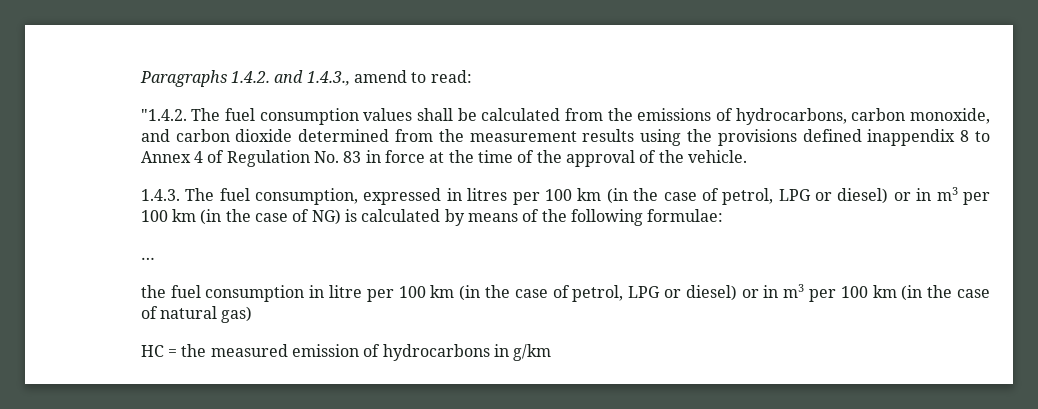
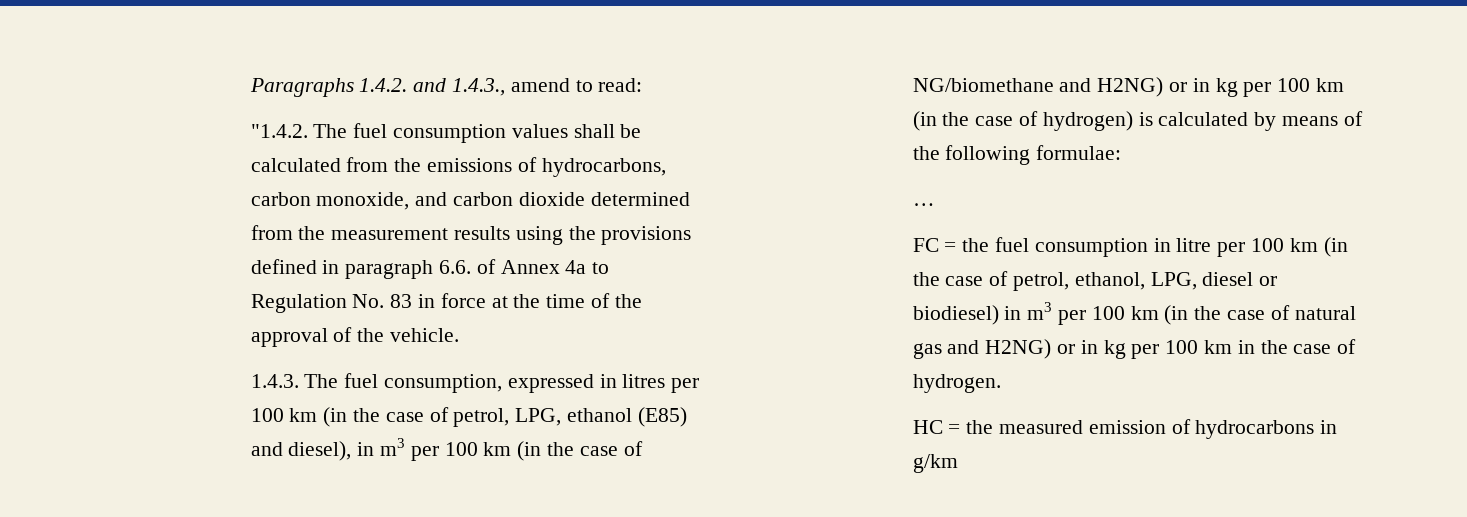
- "1.4.2. The fuel consumption values shall be calculated from the emissions of hydrocarbons, carbon monoxide, and carbon dioxide determined from the measurement results using the provisions defined inappendix 8 to Annex 4 of Regulation No. 83 in force at the time of the approval of the vehicle.
+ "1.4.2. The fuel consumption values shall be calculated from the emissions of hydrocarbons, carbon monoxide, and carbon dioxide determined from the measurement results using the provisions defined in paragraph 6.6. of Annex 4a to Regulation No. 83 in force at the time of the approval of the vehicle.
- 1.4.3. The fuel consumption, expressed in litres per 100 km (in the case of petrol, LPG or diesel) or in m3 per 100 km (in the case of NG) is calculated by means of the following formulae:
+ 1.4.3. The fuel consumption, expressed in litres per 100 km (in the case of petrol, LPG, ethanol (E85) and diesel), in m3 per 100 km (in the case of NG/biomethane and H2NG) or in kg per 100 km (in the case of hydrogen) is calculated by means of the following formulae:
- the fuel consumption in litre per 100 km (in the case of petrol, LPG or diesel) or in m3 per 100 km (in the case of natural gas)
+ FC = the fuel consumption in litre per 100 km (in the case of petrol, ethanol, LPG, diesel or biodiesel) in m3 per 100 km (in the case of natural gas and H2NG) or in kg per 100 km in the case of hydrogen.

